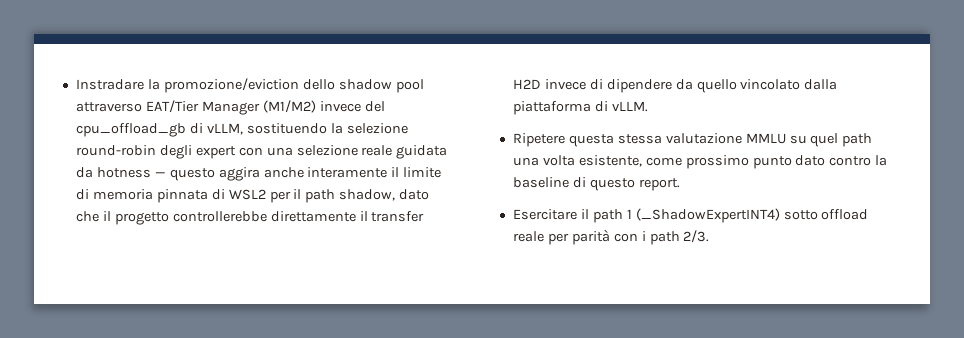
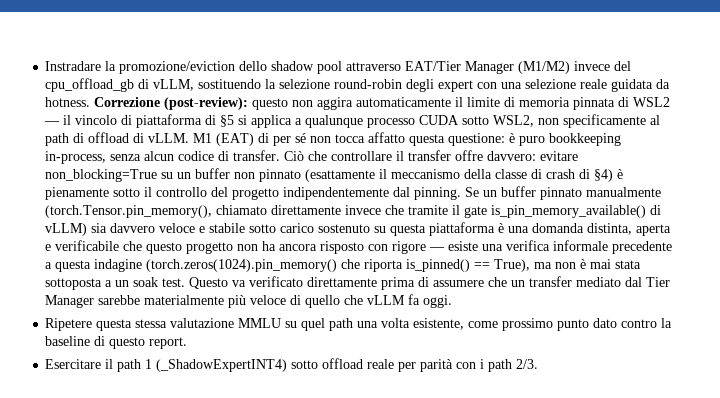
- Instradare la promozione/eviction dello shadow pool attraverso EAT/Tier Manager (M1/M2) invece del cpu_offload_gb di vLLM, sostituendo la selezione round-robin degli expert con una selezione reale guidata da hotness — questo aggira anche interamente il limite di memoria pinnata di WSL2 per il path shadow, dato che il progetto controllerebbe direttamente il transfer H2D invece di dipendere da quello vincolato dalla piattaforma di vLLM.
+ Instradare la promozione/eviction dello shadow pool attraverso EAT/Tier Manager (M1/M2) invece del cpu_offload_gb di vLLM, sostituendo la selezione round-robin degli expert con una selezione reale guidata da hotness. Correzione (post-review): questo non aggira automaticamente il limite di memoria pinnata di WSL2 — il vincolo di piattaforma di §5 si applica a qualunque processo CUDA sotto WSL2, non specificamente al path di offload di vLLM. M1 (EAT) di per sé non tocca affatto questa questione: è puro bookkeeping in-process, senza alcun codice di transfer. Ciò che controllare il transfer offre davvero: evitare non_blocking=True su un buffer non pinnato (esattamente il meccanismo della classe di crash di §4) è pienamente sotto il controllo del progetto indipendentemente dal pinning. Se un buffer pinnato manualmente (torch.Tensor.pin_memory(), chiamato direttamente invece che tramite il gate is_pin_memory_available() di vLLM) sia davvero veloce e stabile sotto carico sostenuto su questa piattaforma è una domanda distinta, aperta e verificabile che questo progetto non ha ancora risposto con rigore — esiste una verifica informale precedente a questa indagine (torch.zeros(1024).pin_memory() che riporta is_pinned() == True), ma non è mai stata sottoposta a un soak test. Questo va verificato direttamente prima di assumere che un transfer mediato dal Tier Manager sarebbe materialmente più veloce di quello che vLLM fa oggi.

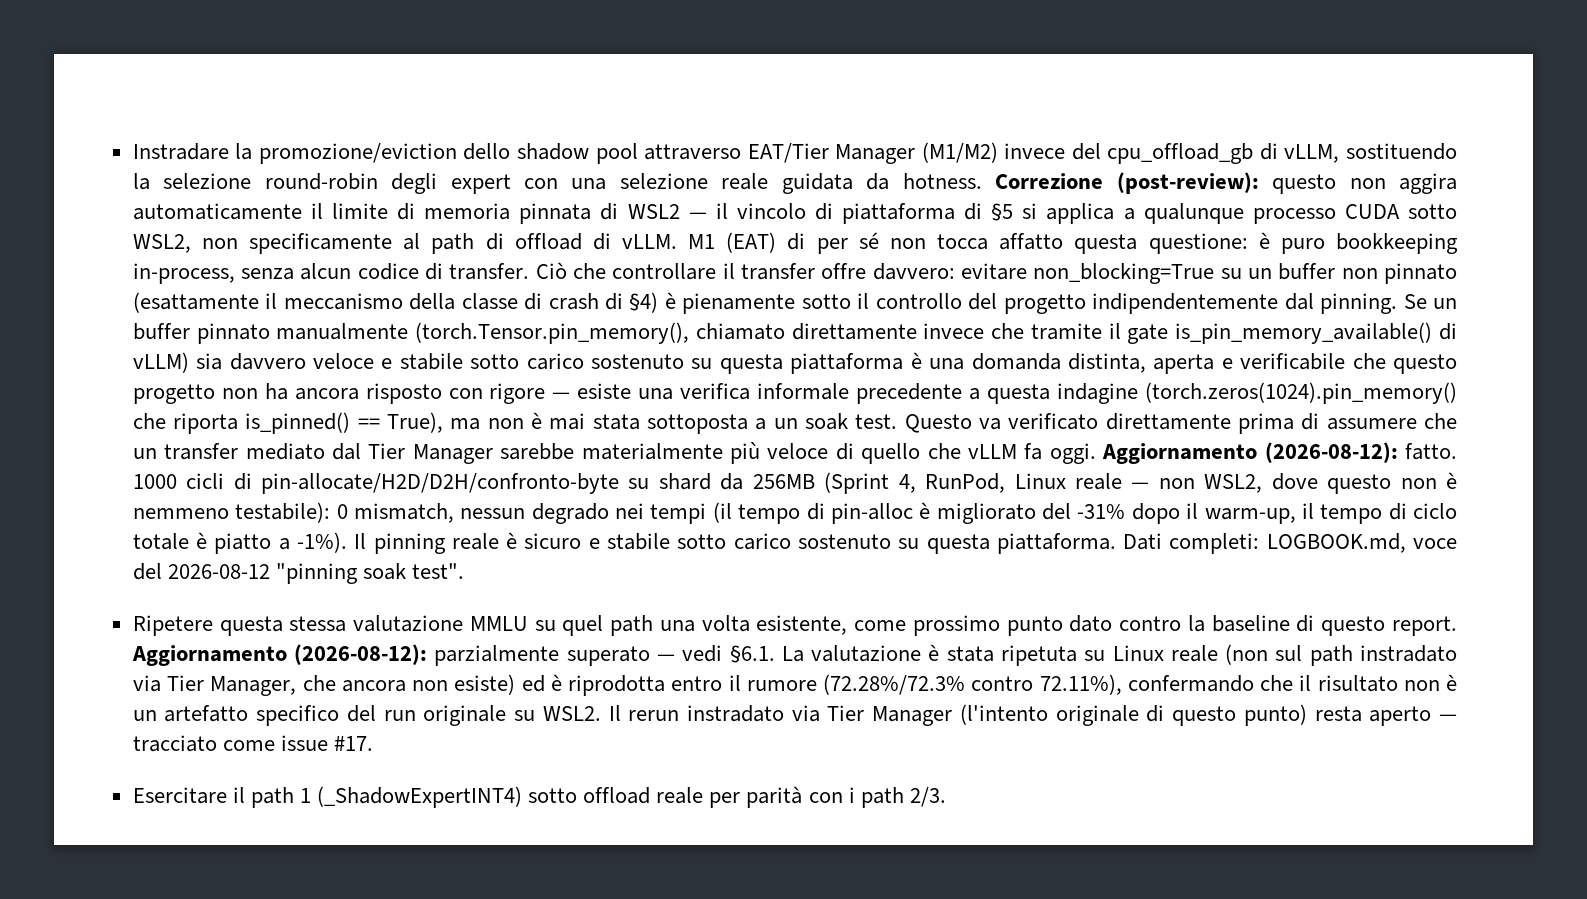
+ Aggiornamento (2026-08-12): fatto. 1000 cicli di pin-allocate/H2D/D2H/confronto-byte su shard da 256MB (Sprint 4, RunPod, Linux reale — non WSL2, dove questo non è nemmeno testabile): 0 mismatch, nessun degrado nei tempi (il tempo di pin-alloc è migliorato del -31% dopo il warm-up, il tempo di ciclo totale è piatto a -1%). Il pinning reale è sicuro e stabile sotto carico sostenuto su questa piattaforma. Dati completi: LOGBOOK.md, voce del 2026-08-12 "pinning soak test".
+ Aggiornamento (2026-08-12): parzialmente superato — vedi §6.1. La valutazione è stata ripetuta su Linux reale (non sul path instradato via Tier Manager, che ancora non esiste) ed è riprodotta entro il rumore (72.28%/72.3% contro 72.11%), confermando che il risultato non è un artefatto specifico del run originale su WSL2. Il rerun instradato via Tier Manager (l'intento originale di questo punto) resta aperto — tracciato come issue #17.

